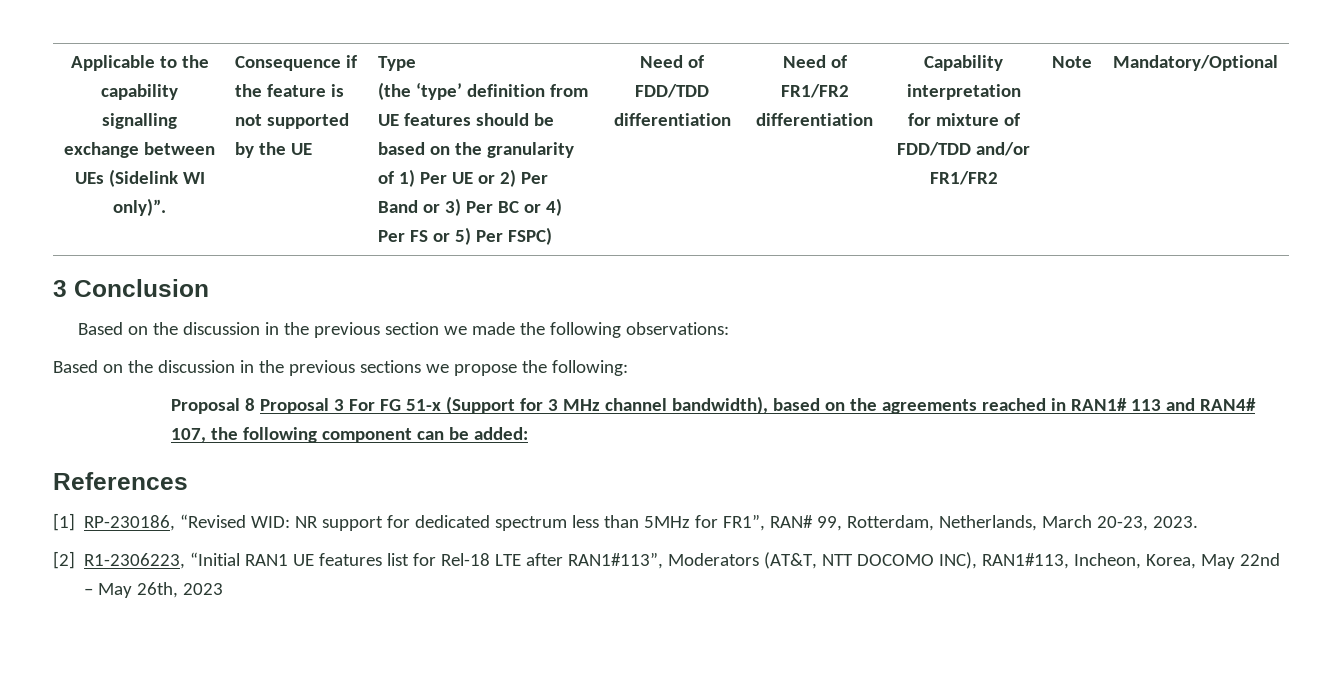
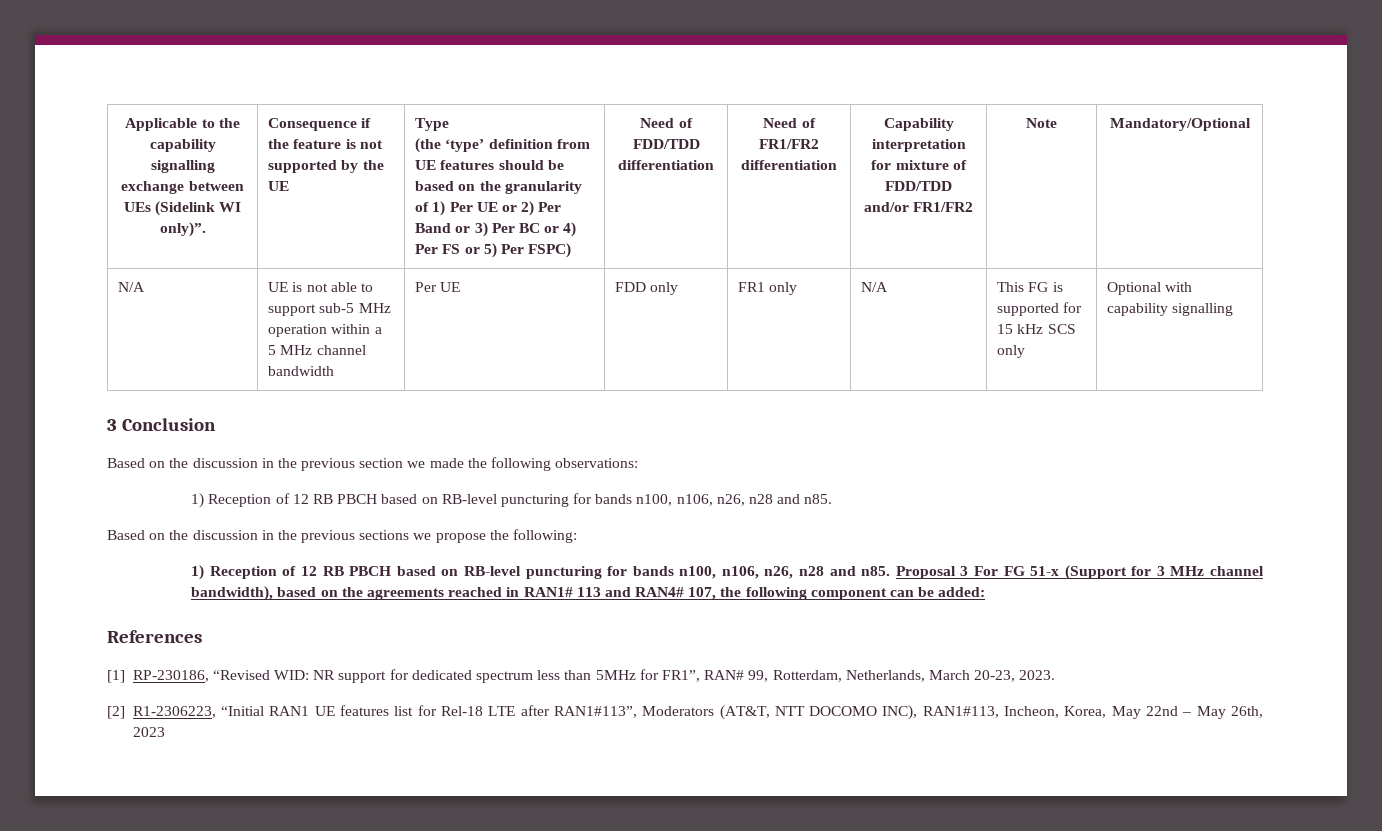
+ N/A | UE is not able to support sub-5 MHz operation within a 5 MHz channel bandwidth | Per UE | FDD only | FR1 only | N/A | This FG is supported for 15 kHz SCS only | Optional with capability signalling
  Based on the discussion in the previous section we made the following observations:
+ 1) Reception of 12 RB PBCH based on RB-level puncturing for bands n100, n106, n26, n28 and n85.
- Proposal 8 Proposal 3 For FG 51-x (Support for 3 MHz channel bandwidth), based on the agreements reached in RAN1# 113 and RAN4# 107, the following component can be added:
+ 1) Reception of 12 RB PBCH based on RB-level puncturing for bands n100, n106, n26, n28 and n85. Proposal 3 For FG 51-x (Support for 3 MHz channel bandwidth), based on the agreements reached in RAN1# 113 and RAN4# 107, the following component can be added:

